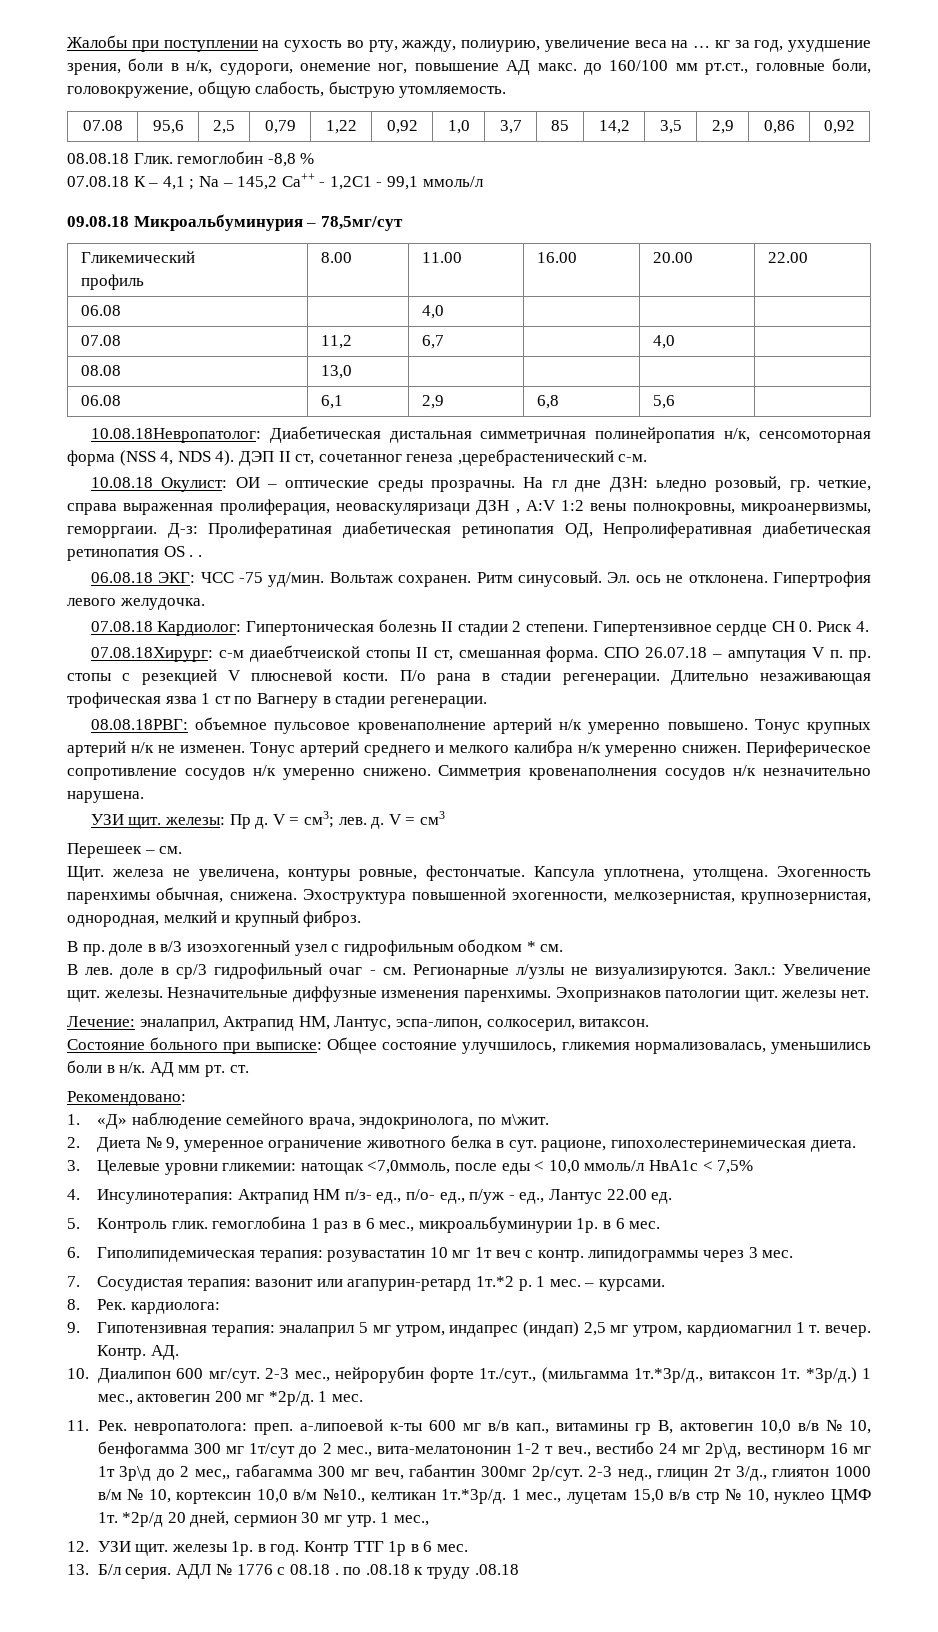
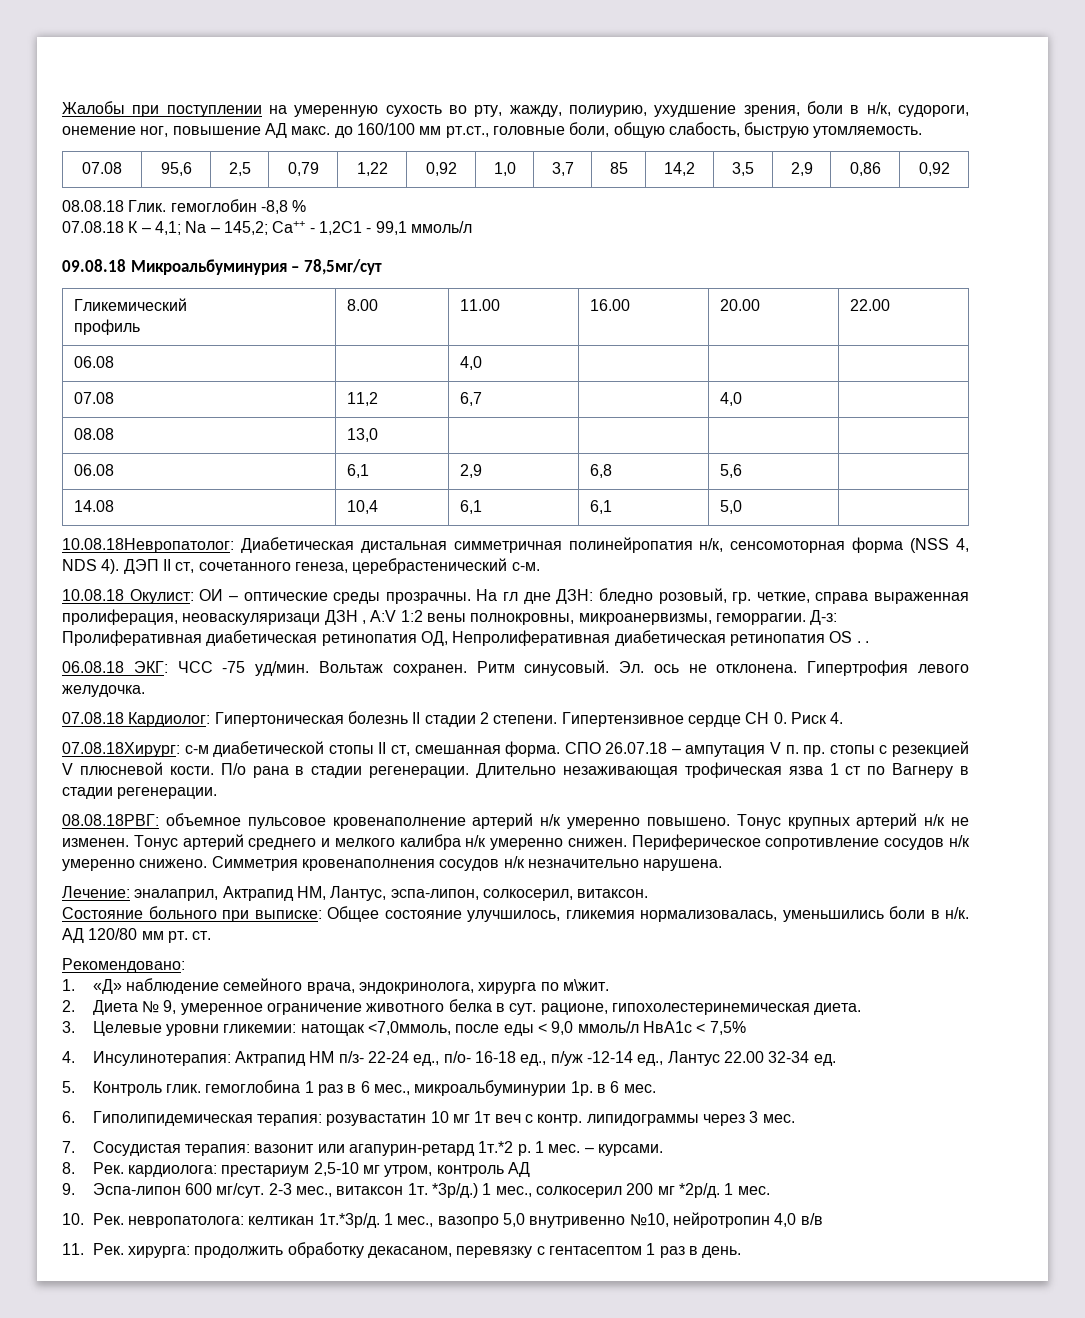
- Жалобы при поступлении на сухость во рту, жажду, полиурию, увеличение веса на … кг за год, ухудшение зрения, боли в н/к, судороги, онемение ног, повышение АД макс. до 160/100 мм рт.ст., головные боли, головокружение, общую слабость, быструю утомляемость.
+ Жалобы при поступлении на умеренную сухость во рту, жажду, полиурию, ухудшение зрения, боли в н/к, судороги, онемение ног, повышение АД макс. до 160/100 мм рт.ст., головные боли, общую слабость, быструю утомляемость.
- 07.08.18 К – 4,1 ; Nа – 145,2 Са++ - 1,2С1 - 99,1 ммоль/л
+ 07.08.18 К – 4,1; Nа – 145,2; Са++ - 1,2С1 - 99,1 ммоль/л
+ 14.08 | 10,4 | 6,1 | 6,1 | 5,0 |
- ДЭП II ст, сочетанног генеза ,церебрастенический с-м.
+ ДЭП II ст, сочетанного генеза, церебрастенический с-м.
- На гл дне ДЗН: ьледно розовый, гр. четкие, справа выраженная пролиферация, неоваскуляризаци ДЗН , А:V 1:2 вены полнокровны, микроанервизмы, геморргаии. Д-з: Пролифератиная диабетическая ретинопатия ОД, Непролиферативная диабетическая ретинопатия OS . .
+ На гл дне ДЗН: бледно розовый, гр. четкие, справа выраженная пролиферация, неоваскуляризаци ДЗН , А:V 1:2 вены полнокровны, микроанервизмы, геморрагии. Д-з: Пролиферативная диабетическая ретинопатия ОД, Непролиферативная диабетическая ретинопатия OS . .
- 07.08.18Хирург: с-м диаебтчеиской стопы II ст, смешанная форма.
+ 07.08.18Хирург: с-м диабетической стопы II ст, смешанная форма.
- УЗИ щит. железы: Пр д. V = см3; лев. д. V = см3
- Перешеек – см.
- Щит. железа не увеличена, контуры ровные, фестончатые. Капсула уплотнена, утолщена. Эхогенность паренхимы обычная, снижена. Эхоструктура повышенной эхогенности, мелкозернистая, крупнозернистая, однородная, мелкий и крупный фиброз.
- В пр. доле в в/3 изоэхогенный узел с гидрофильным ободком * см.
- В лев. доле в ср/3 гидрофильный очаг - см. Регионарные л/узлы не визуализируются. Закл.: Увеличение щит. железы. Незначительные диффузные изменения паренхимы. Эхопризнаков патологии щит. железы нет.
- АД мм рт. ст.
+ АД 120/80 мм рт. ст.
- 1. «Д» наблюдение семейного врача, эндокринолога, по м\жит.
+ 1. «Д» наблюдение семейного врача, эндокринолога, хирурга по м\жит.
- 3. Целевые уровни гликемии: натощак <7,0ммоль, после еды < 10,0 ммоль/л НвА1с < 7,5%
+ 3. Целевые уровни гликемии: натощак <7,0ммоль, после еды < 9,0 ммоль/л НвА1с < 7,5%
- 4. Инсулинотерапия: Актрапид НМ п/з- ед., п/о- ед., п/уж - ед., Лантус 22.00 ед.
+ 4. Инсулинотерапия: Актрапид НМ п/з- 22-24 ед., п/о- 16-18 ед., п/уж -12-14 ед., Лантус 22.00 32-34 ед.
- 8. Рек. кардиолога:
- 9. Гипотензивная терапия: эналаприл 5 мг утром, индапрес (индап) 2,5 мг утром, кардиомагнил 1 т. вечер. Контр. АД.
- 10. Диалипон 600 мг/сут. 2-3 мес., нейрорубин форте 1т./сут., (мильгамма 1т.*3р/д., витаксон 1т.
+ 8. Рек. кардиолога: престариум 2,5-10 мг утром, контроль АД
+ 9. Эспа-липон 600 мг/сут. 2-3 мес., витаксон 1т.
- 1 мес., актовегин 200 мг *2р/д.
+ 1 мес., солкосерил 200 мг *2р/д.
- 11. Рек. невропатолога: преп. а-липоевой к-ты 600 мг в/в кап., витамины гр В, актовегин 10,0 в/в № 10, бенфогамма 300 мг 1т/сут до 2 мес., вита-мелатононин 1-2 т веч., вестибо 24 мг 2р\д, вестинорм 16 мг 1т 3р\д до 2 мес,, габагамма 300 мг веч, габантин 300мг 2р/сут. 2-3 нед., глицин 2т 3/д., глиятон 1000 в/м № 10, кортексин 10,0 в/м №10., келтикан 1т.*3р/д. 1 мес., луцетам 15,0 в/в стр № 10, нуклео ЦМФ 1т. *2р/д 20 дней, сермион 30 мг утр. 1 мес.,
- 12. УЗИ щит. железы 1р. в год. Контр ТТГ 1р в 6 мес.
- 13. Б/л серия. АДЛ № 1776 с 08.18 . по .08.18 к труду .08.18
+ 10. Рек. невропатолога: келтикан 1т.*3р/д. 1 мес., вазопро 5,0 внутривенно №10, нейротропин 4,0 в/в
+ 11. Рек. хирурга: продолжить обработку декасаном, перевязку с гентасептом 1 раз в день.

